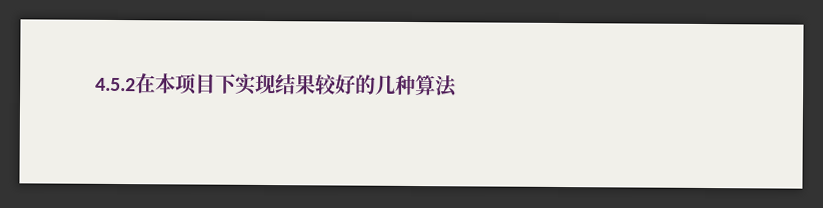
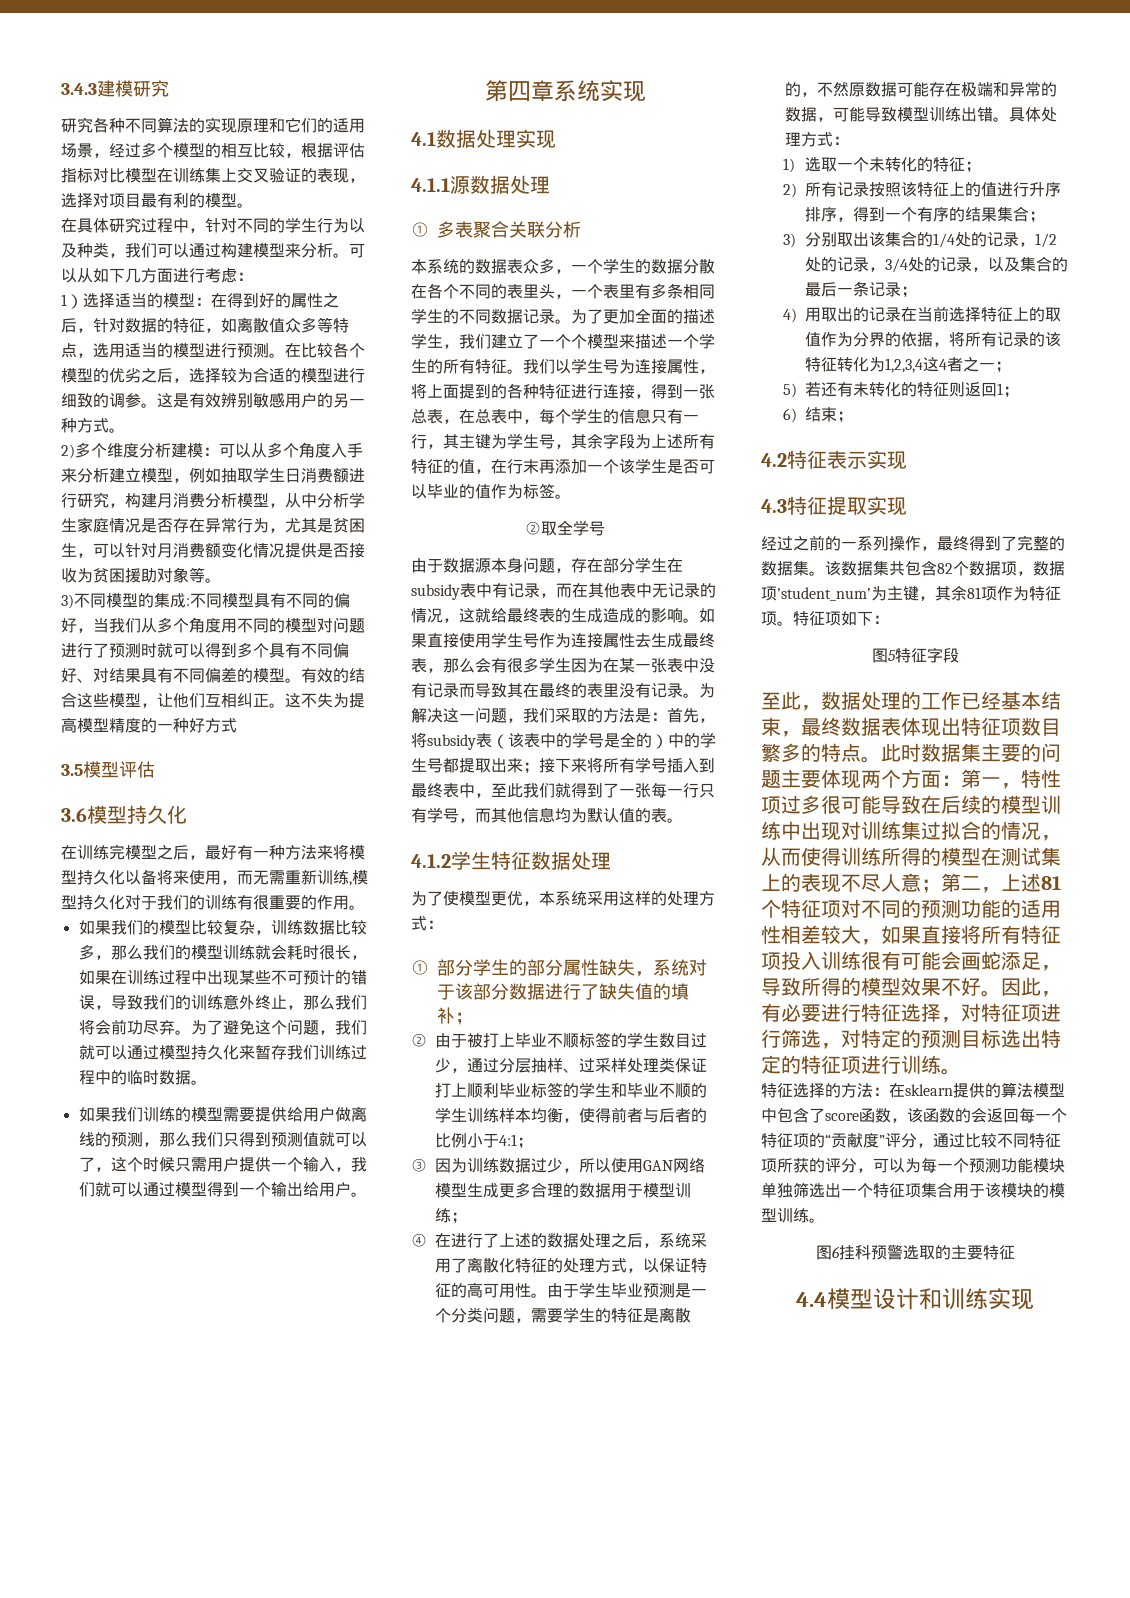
- 4.5.2在本项目下实现结果较好的几种算法
+ 3.4.3建模研究
+ 研究各种不同算法的实现原理和它们的适用场景，经过多个模型的相互比较，根据评估指标对比模型在训练集上交叉验证的表现，选择对项目最有利的模型。
+ 在具体研究过程中，针对不同的学生行为以及种类，我们可以通过构建模型来分析。可以从如下几方面进行考虑：
+ 1）选择适当的模型：在得到好的属性之后，针对数据的特征，如离散值众多等特点，选用适当的模型进行预测。在比较各个模型的优劣之后，选择较为合适的模型进行细致的调参。这是有效辨别敏感用户的另一种方式。
+ 2)多个维度分析建模：可以从多个角度入手来分析建立模型，例如抽取学生日消费额进行研究，构建月消费分析模型，从中分析学生家庭情况是否存在异常行为，尤其是贫困生，可以针对月消费额变化情况提供是否接收为贫困援助对象等。
+ 3)不同模型的集成:不同模型具有不同的偏好，当我们从多个角度用不同的模型对问题进行了预测时就可以得到多个具有不同偏好、对结果具有不同偏差的模型。有效的结合这些模型，让他们互相纠正。这不失为提高模型精度的一种好方式
+ 3.5模型评估
+ 3.6模型持久化
+ 在训练完模型之后，最好有一种方法来将模型持久化以备将来使用，而无需重新训练,模型持久化对于我们的训练有很重要的作用。
+ 如果我们的模型比较复杂，训练数据比较多，那么我们的模型训练就会耗时很长，如果在训练过程中出现某些不可预计的错误，导致我们的训练意外终止，那么我们将会前功尽弃。为了避免这个问题，我们就可以通过模型持久化来暂存我们训练过程中的临时数据。
+ 如果我们训练的模型需要提供给用户做离线的预测，那么我们只得到预测值就可以了，这个时候只需用户提供一个输入，我们就可以通过模型得到一个输出给用户。
+ 第四章系统实现
+ 4.1数据处理实现
+ 4.1.1源数据处理
+ ①多表聚合关联分析
+ 本系统的数据表众多，一个学生的数据分散在各个不同的表里头，一个表里有多条相同学生的不同数据记录。为了更加全面的描述学生，我们建立了一个个模型来描述一个学生的所有特征。我们以学生号为连接属性，将上面提到的各种特征进行连接，得到一张总表，在总表中，每个学生的信息只有一行，其主键为学生号，其余字段为上述所有特征的值，在行末再添加一个该学生是否可以毕业的值作为标签。
+ ②取全学号
+ 由于数据源本身问题，存在部分学生在subsidy表中有记录，而在其他表中无记录的情况，这就给最终表的生成造成的影响。如果直接使用学生号作为连接属性去生成最终表，那么会有很多学生因为在某一张表中没有记录而导致其在最终的表里没有记录。为解决这一问题，我们采取的方法是：首先，将subsidy表（该表中的学号是全的）中的学生号都提取出来；接下来将所有学号插入到最终表中，至此我们就得到了一张每一行只有学号，而其他信息均为默认值的表。
+ 4.1.2学生特征数据处理
+ 为了使模型更优，本系统采用这样的处理方式：
+ ①部分学生的部分属性缺失，系统对于该部分数据进行了缺失值的填补；
+ ②由于被打上毕业不顺标签的学生数目过少，通过分层抽样、过采样处理类保证打上顺利毕业标签的学生和毕业不顺的学生训练样本均衡，使得前者与后者的比例小于4:1；
+ ③因为训练数据过少，所以使用GAN网络模型生成更多合理的数据用于模型训练；
+ ④在进行了上述的数据处理之后，系统采用了离散化特征的处理方式，以保证特征的高可用性。由于学生毕业预测是一个分类问题，需要学生的特征是离散的，不然原数据可能存在极端和异常的数据，可能导致模型训练出错。具体处理方式：
+ 1)选取一个未转化的特征；
+ 2)所有记录按照该特征上的值进行升序排序，得到一个有序的结果集合；
+ 3)分别取出该集合的1/4处的记录，1/2处的记录，3/4处的记录，以及集合的最后一条记录；
+ 4)用取出的记录在当前选择特征上的取值作为分界的依据，将所有记录的该特征转化为1,2,3,4这4者之一；
+ 5)若还有未转化的特征则返回1；
+ 6)结束；
+ 4.2特征表示实现
+ 4.3特征提取实现
+ 经过之前的一系列操作，最终得到了完整的数据集。该数据集共包含82个数据项，数据项’student_num’为主键，其余81项作为特征项。特征项如下：
+ 图5特征字段
+ 至此，数据处理的工作已经基本结束，最终数据表体现出特征项数目繁多的特点。此时数据集主要的问题主要体现两个方面：第一，特性项过多很可能导致在后续的模型训练中出现对训练集过拟合的情况，从而使得训练所得的模型在测试集上的表现不尽人意；第二，上述81个特征项对不同的预测功能的适用性相差较大，如果直接将所有特征项投入训练很有可能会画蛇添足，导致所得的模型效果不好。因此，有必要进行特征选择，对特征项进行筛选，对特定的预测目标选出特定的特征项进行训练。
+ 特征选择的方法：在sklearn提供的算法模型中包含了score函数，该函数的会返回每一个特征项的“贡献度”评分，通过比较不同特征项所获的评分，可以为每一个预测功能模块单独筛选出一个特征项集合用于该模块的模型训练。
+ 图6挂科预警选取的主要特征
+ 4.4模型设计和训练实现

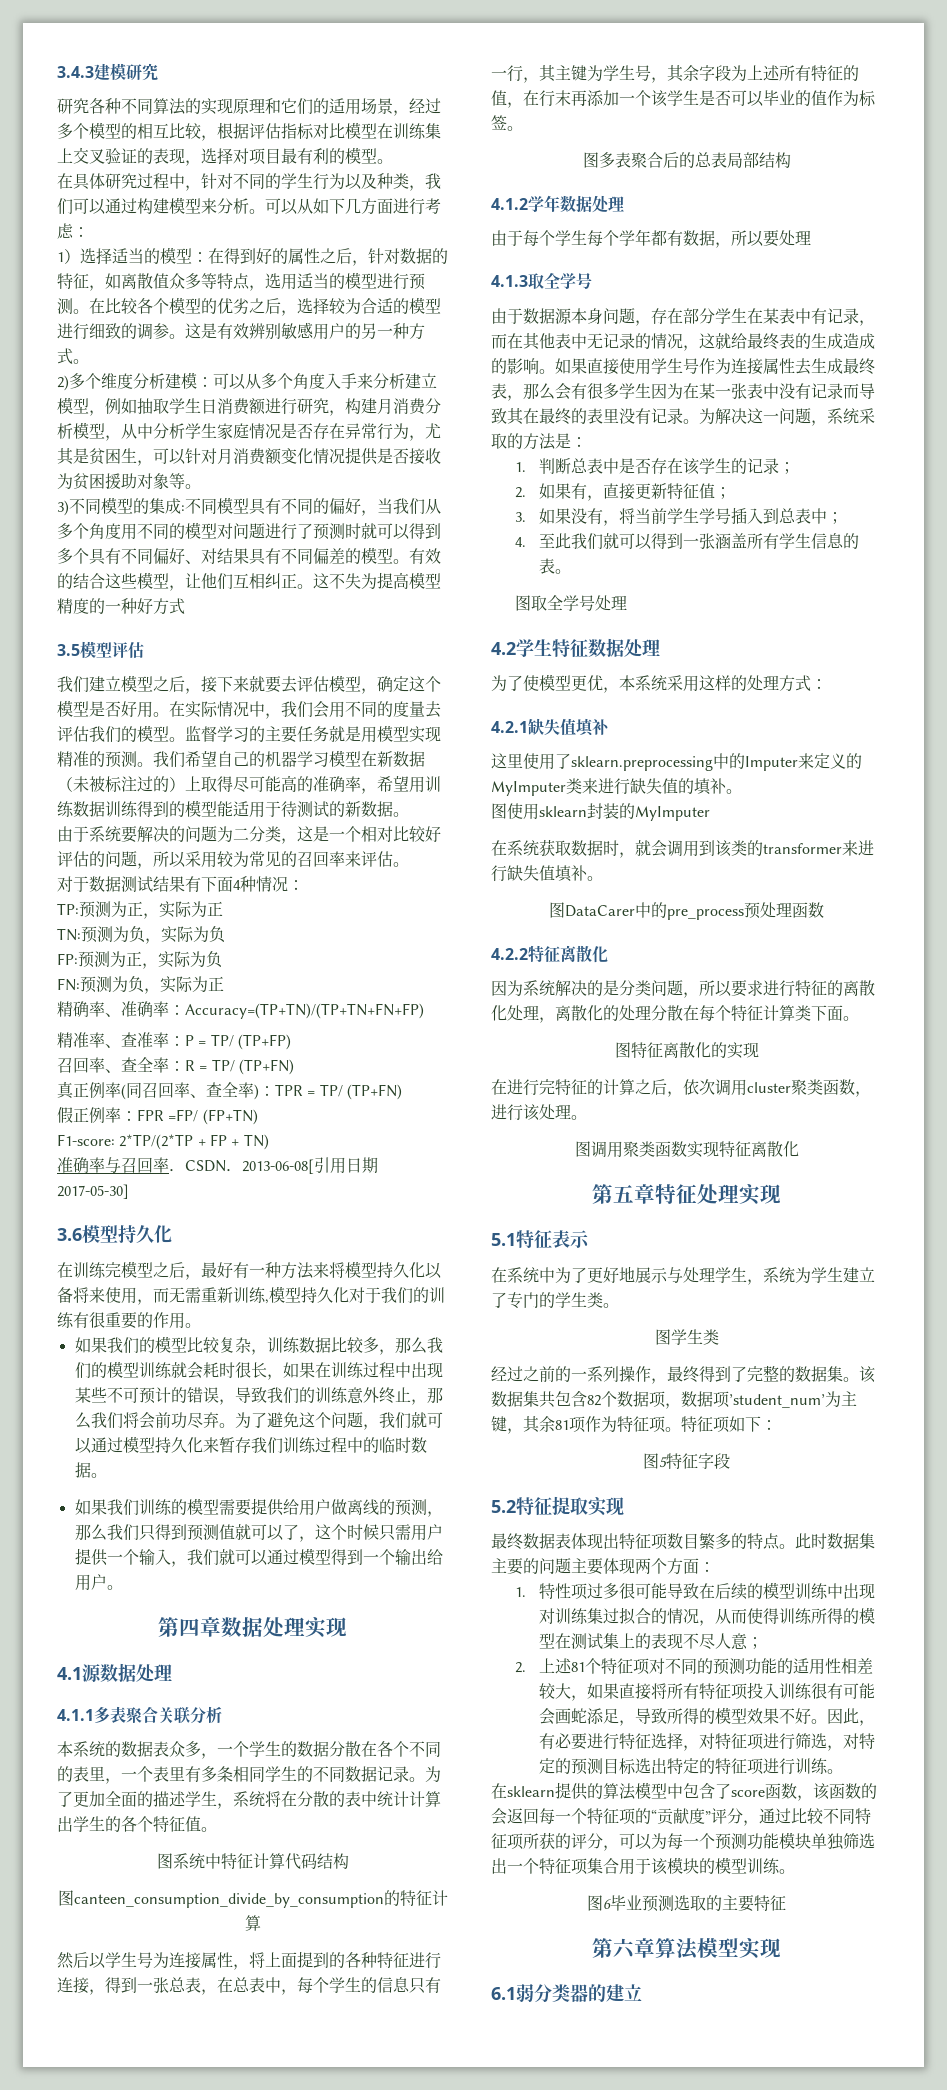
+ 我们建立模型之后，接下来就要去评估模型，确定这个模型是否好用。在实际情况中，我们会用不同的度量去评估我们的模型。监督学习的主要任务就是用模型实现精准的预测。我们希望自己的机器学习模型在新数据（未被标注过的）上取得尽可能高的准确率，希望用训练数据训练得到的模型能适用于待测试的新数据。
+ 由于系统要解决的问题为二分类，这是一个相对比较好评估的问题，所以采用较为常见的召回率来评估。
+ 对于数据测试结果有下面4种情况：
+ TP:预测为正，实际为正
+ TN:预测为负，实际为负
+ FP:预测为正，实际为负
+ FN:预测为负，实际为正
+ 精确率、准确率：Accuracy=(TP+TN)/(TP+TN+FN+FP)
+ 精准率、查准率：P = TP/ (TP+FP)
+ 召回率、查全率：R = TP/ (TP+FN)
+ 真正例率(同召回率、查全率)：TPR = TP/ (TP+FN)
+ 假正例率：FPR =FP/ (FP+TN)
+ F1-score: 2*TP/(2*TP + FP + TN)
+ 准确率与召回率．CSDN．2013-06-08[引用日期2017-05-30]
- 第四章系统实现
- 4.1数据处理实现
+ 第四章数据处理实现
- 4.1.1源数据处理
+ 4.1源数据处理
- ①多表聚合关联分析
+ 4.1.1多表聚合关联分析
- 本系统的数据表众多，一个学生的数据分散在各个不同的表里头，一个表里有多条相同学生的不同数据记录。
+ 本系统的数据表众多，一个学生的数据分散在各个不同的表里，一个表里有多条相同学生的不同数据记录。
- 为了更加全面的描述学生，我们建立了一个个模型来描述一个学生的所有特征。我们以学生号为连接属性，将上面提到的各种特征进行连接，得到一张总表，在总表中，每个学生的信息只有一行，其主键为学生号，其余字段为上述所有特征的值，在行末再添加一个该学生是否可以毕业的值作为标签。
+ 为了更加全面的描述学生，系统将在分散的表中统计计算出学生的各个特征值。
+ 图系统中特征计算代码结构
+ 图canteen_consumption_divide_by_consumption的特征计算
+ 然后以学生号为连接属性，将上面提到的各种特征进行连接，得到一张总表，在总表中，每个学生的信息只有一行，其主键为学生号，其余字段为上述所有特征的值，在行末再添加一个该学生是否可以毕业的值作为标签。
- ②取全学号
+ 图多表聚合后的总表局部结构
+ 4.1.2学年数据处理
+ 由于每个学生每个学年都有数据，所以要处理
+ 4.1.3取全学号
- 由于数据源本身问题，存在部分学生在subsidy表中有记录，而在其他表中无记录的情况，这就给最终表的生成造成的影响。
+ 由于数据源本身问题，存在部分学生在某表中有记录，而在其他表中无记录的情况，这就给最终表的生成造成的影响。
- 为解决这一问题，我们采取的方法是：首先，将subsidy表（该表中的学号是全的）中的学生号都提取出来；接下来将所有学号插入到最终表中，至此我们就得到了一张每一行只有学号，而其他信息均为默认值的表。
- 4.1.2学生特征数据处理
+ 为解决这一问题，系统采取的方法是：
+ 1.判断总表中是否存在该学生的记录；
+ 2.如果有，直接更新特征值；
+ 3.如果没有，将当前学生学号插入到总表中；
+ 4.至此我们就可以得到一张涵盖所有学生信息的表。
+ 图取全学号处理
+ 4.2学生特征数据处理
- ①部分学生的部分属性缺失，系统对于该部分数据进行了缺失值的填补；
- ②由于被打上毕业不顺标签的学生数目过少，通过分层抽样、过采样处理类保证打上顺利毕业标签的学生和毕业不顺的学生训练样本均衡，使得前者与后者的比例小于4:1；
- ③因为训练数据过少，所以使用GAN网络模型生成更多合理的数据用于模型训练；
- ④在进行了上述的数据处理之后，系统采用了离散化特征的处理方式，以保证特征的高可用性。由于学生毕业预测是一个分类问题，需要学生的特征是离散的，不然原数据可能存在极端和异常的数据，可能导致模型训练出错。具体处理方式：
- 1)选取一个未转化的特征；
- 2)所有记录按照该特征上的值进行升序排序，得到一个有序的结果集合；
- 3)分别取出该集合的1/4处的记录，1/2处的记录，3/4处的记录，以及集合的最后一条记录；
- 4)用取出的记录在当前选择特征上的取值作为分界的依据，将所有记录的该特征转化为1,2,3,4这4者之一；
- 5)若还有未转化的特征则返回1；
- 6)结束；
- 4.2特征表示实现
- 4.3特征提取实现
+ 4.2.1缺失值填补
+ 这里使用了sklearn.preprocessing中的Imputer来定义的MyImputer类来进行缺失值的填补。
+ 图使用sklearn封装的MyImputer
+ 在系统获取数据时，就会调用到该类的transformer来进行缺失值填补。
+ 图DataCarer中的pre_process预处理函数
+ 4.2.2特征离散化
+ 因为系统解决的是分类问题，所以要求进行特征的离散化处理，离散化的处理分散在每个特征计算类下面。
+ 图特征离散化的实现
+ 在进行完特征的计算之后，依次调用cluster聚类函数，进行该处理。
+ 图调用聚类函数实现特征离散化
+ 第五章特征处理实现
+ 5.1特征表示
+ 在系统中为了更好地展示与处理学生，系统为学生建立了专门的学生类。
+ 图学生类
- 至此，数据处理的工作已经基本结束，最终数据表体现出特征项数目繁多的特点。
+ 5.2特征提取实现
+ 最终数据表体现出特征项数目繁多的特点。
- 此时数据集主要的问题主要体现两个方面：第一，特性项过多很可能导致在后续的模型训练中出现对训练集过拟合的情况，从而使得训练所得的模型在测试集上的表现不尽人意；第二，上述81个特征项对不同的预测功能的适用性相差较大，如果直接将所有特征项投入训练很有可能会画蛇添足，导致所得的模型效果不好。
+ 此时数据集主要的问题主要体现两个方面：
+ 1.特性项过多很可能导致在后续的模型训练中出现对训练集过拟合的情况，从而使得训练所得的模型在测试集上的表现不尽人意；
+ 2.上述81个特征项对不同的预测功能的适用性相差较大，如果直接将所有特征项投入训练很有可能会画蛇添足，导致所得的模型效果不好。
- 特征选择的方法：在sklearn提供的算法模型中包含了score函数，该函数的会返回每一个特征项的“贡献度”评分，通过比较不同特征项所获的评分，可以为每一个预测功能模块单独筛选出一个特征项集合用于该模块的模型训练。
+ 在sklearn提供的算法模型中包含了score函数，该函数的会返回每一个特征项的“贡献度”评分，通过比较不同特征项所获的评分，可以为每一个预测功能模块单独筛选出一个特征项集合用于该模块的模型训练。
- 图6挂科预警选取的主要特征
+ 图6毕业预测选取的主要特征
- 4.4模型设计和训练实现
+ 第六章算法模型实现
+ 6.1弱分类器的建立

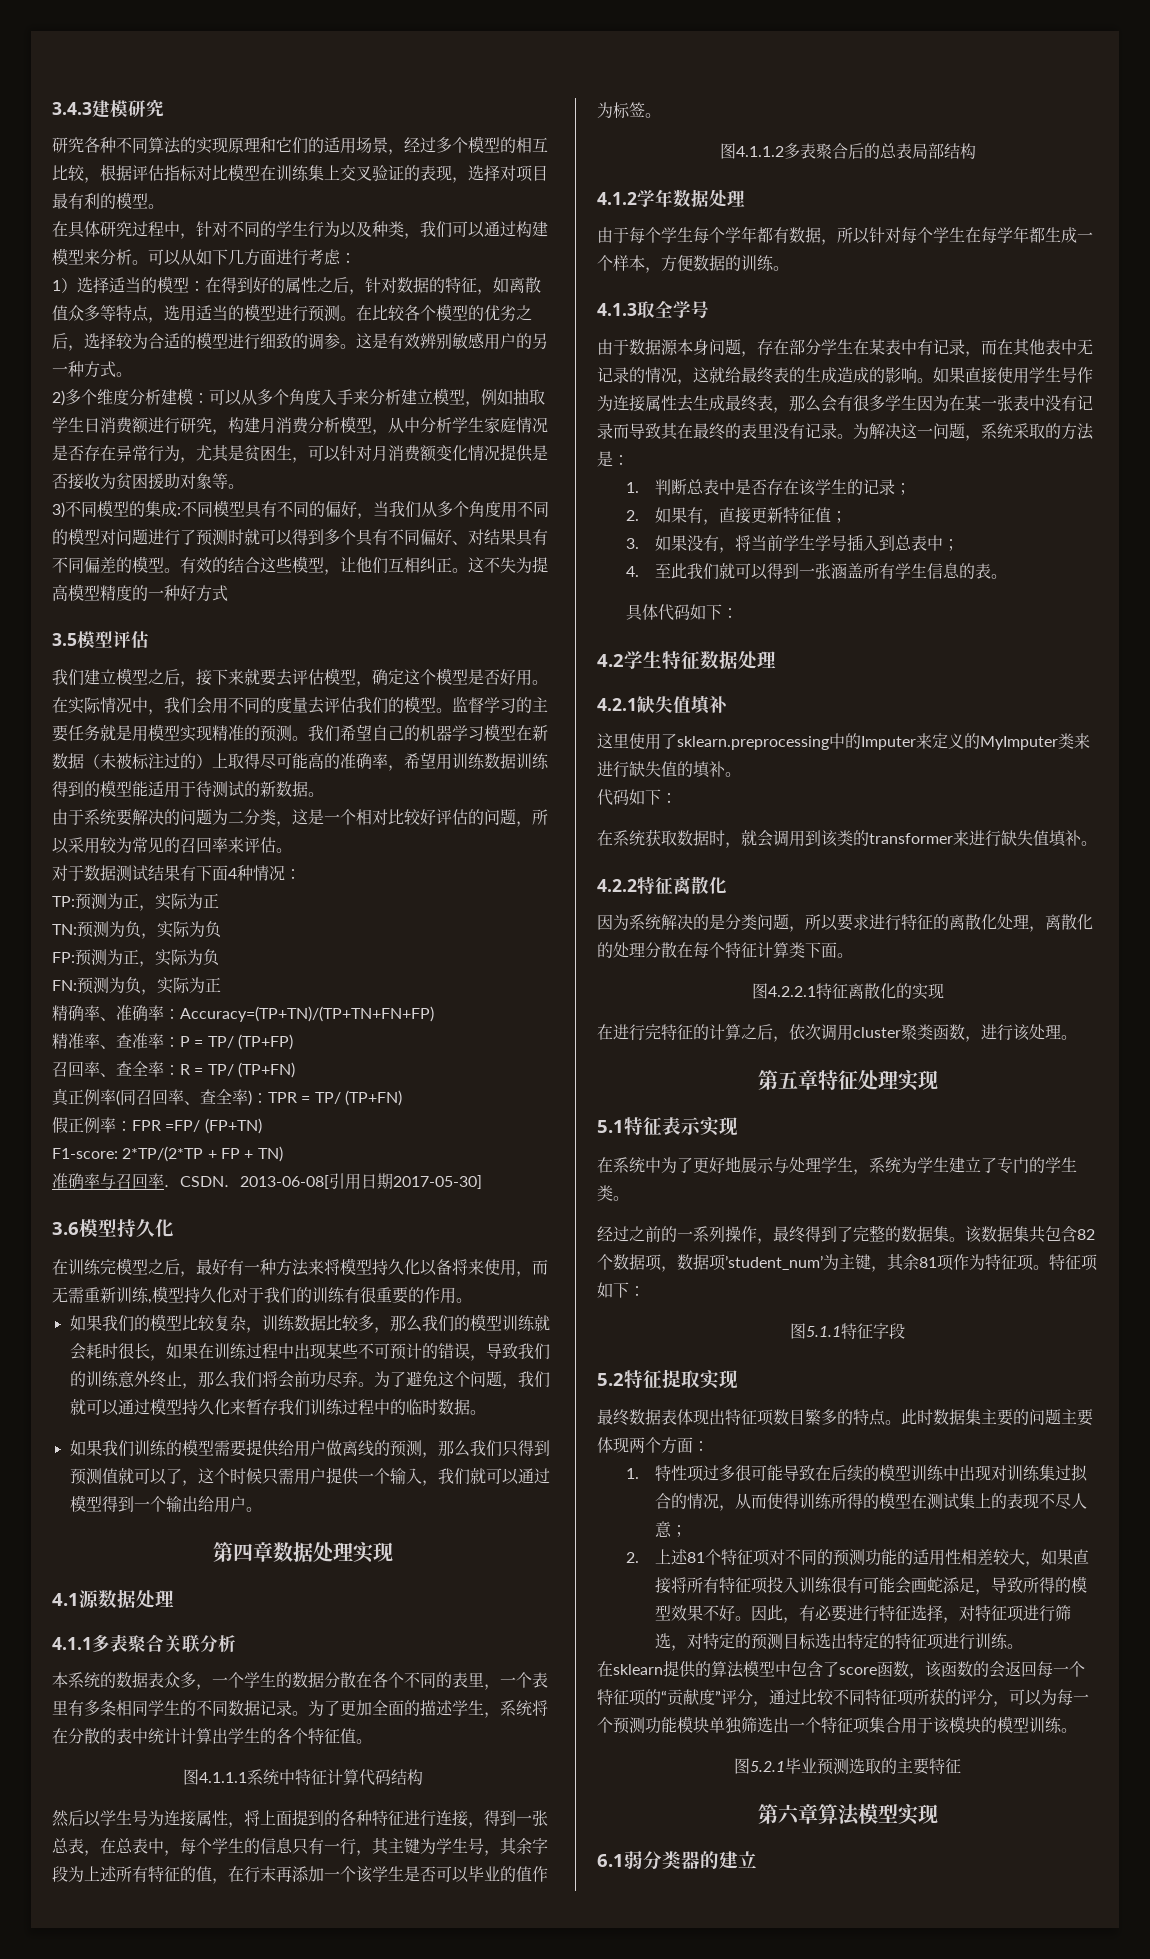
- 图系统中特征计算代码结构
+ 图4.1.1.1系统中特征计算代码结构
- 图canteen_consumption_divide_by_consumption的特征计算
- 图多表聚合后的总表局部结构
+ 图4.1.1.2多表聚合后的总表局部结构
- 由于每个学生每个学年都有数据，所以要处理
+ 由于每个学生每个学年都有数据，所以针对每个学生在每学年都生成一个样本，方便数据的训练。
- 图取全学号处理
+ 具体代码如下：
- 为了使模型更优，本系统采用这样的处理方式：
  这里使用了sklearn.preprocessing中的Imputer来定义的MyImputer类来进行缺失值的填补。
- 图使用sklearn封装的MyImputer
+ 代码如下：
- 图DataCarer中的pre_process预处理函数
- 图特征离散化的实现
+ 图4.2.2.1特征离散化的实现
- 图调用聚类函数实现特征离散化
- 5.1特征表示
+ 5.1特征表示实现
- 图学生类
- 图5特征字段
+ 图5.1.1特征字段
- 图6毕业预测选取的主要特征
+ 图5.2.1毕业预测选取的主要特征

